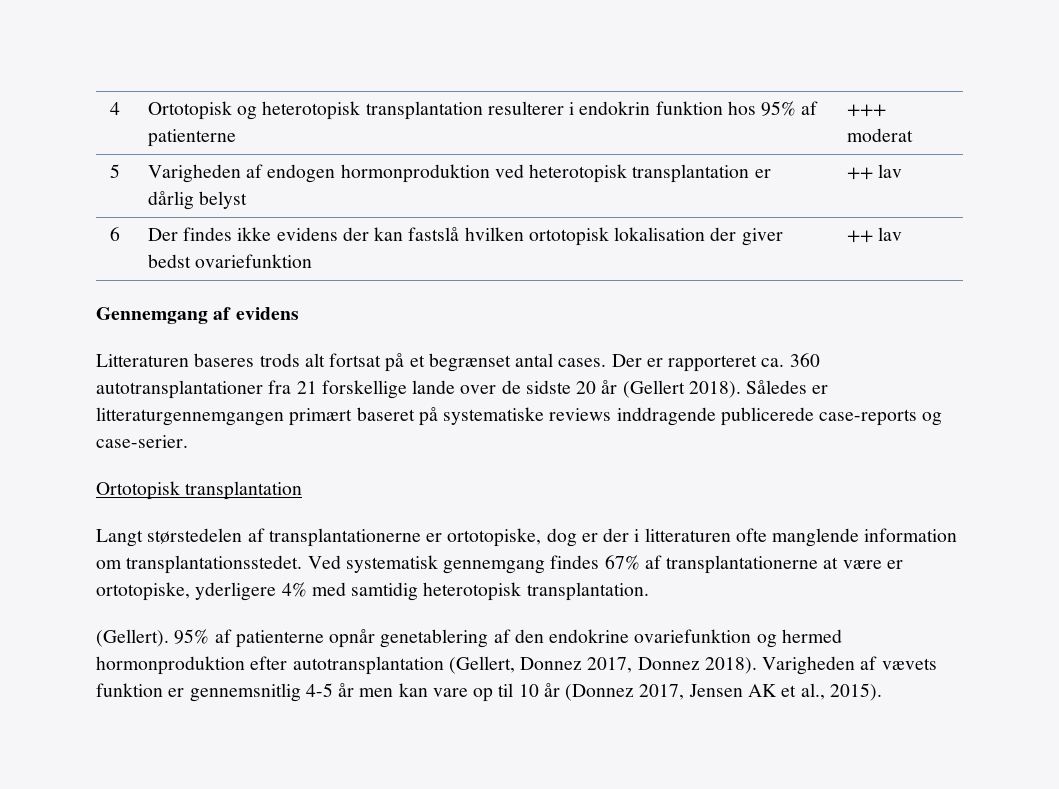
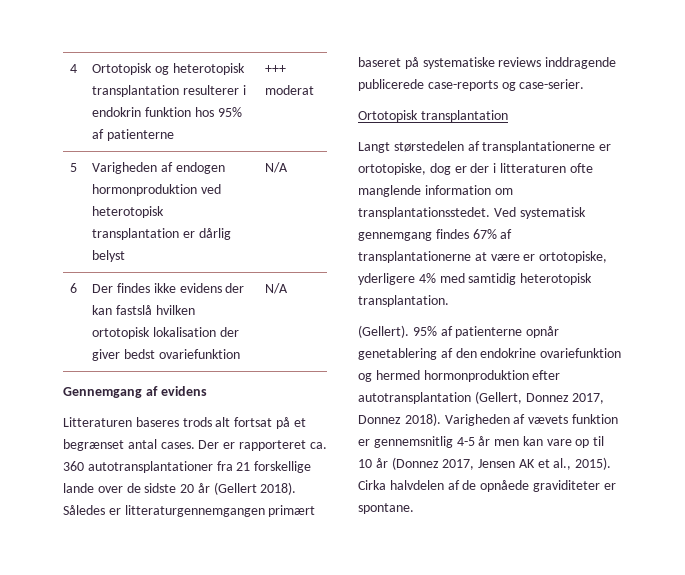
- 5 | Varigheden af endogen hormonproduktion ved heterotopisk transplantation er dårlig belyst | ++ lav
+ 5 | Varigheden af endogen hormonproduktion ved heterotopisk transplantation er dårlig belyst | N/A
- 6 | Der findes ikke evidens der kan fastslå hvilken ortotopisk lokalisation der giver bedst ovariefunktion | ++ lav
+ 6 | Der findes ikke evidens der kan fastslå hvilken ortotopisk lokalisation der giver bedst ovariefunktion | N/A
+ Cirka halvdelen af de opnåede graviditeter er spontane.

